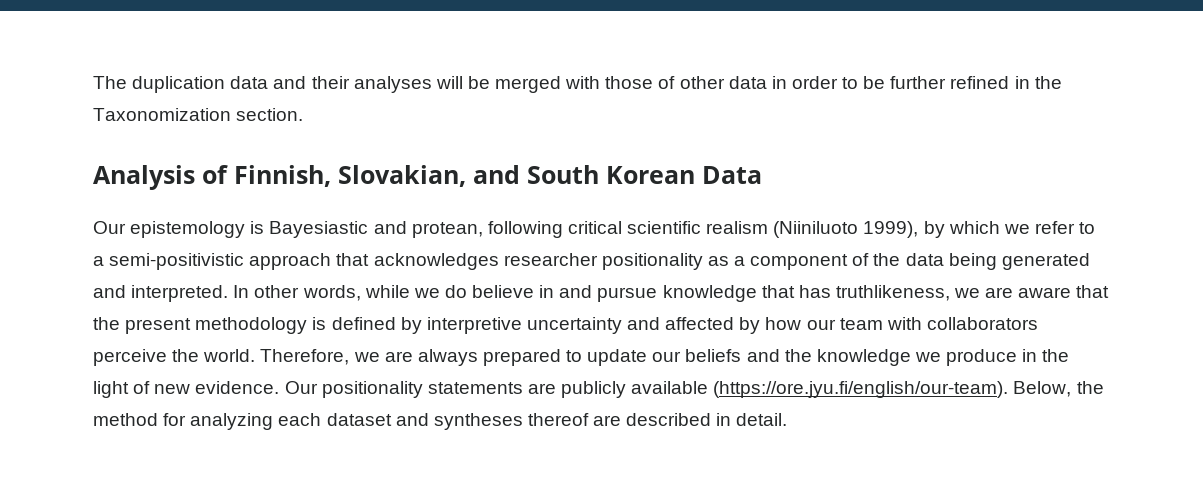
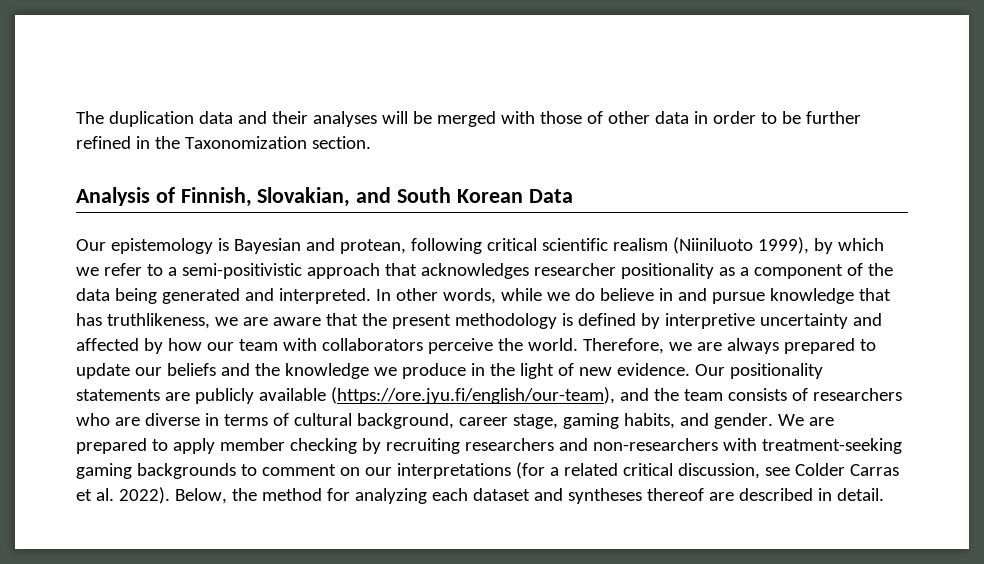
- Our epistemology is Bayesiastic and protean, following critical scientific realism (Niiniluoto 1999), by which we refer to a semi-positivistic approach that acknowledges researcher positionality as a component of the data being generated and interpreted.
+ Our epistemology is Bayesian and protean, following critical scientific realism (Niiniluoto 1999), by which we refer to a semi-positivistic approach that acknowledges researcher positionality as a component of the data being generated and interpreted.
- Our positionality statements are publicly available (https://ore.jyu.fi/english/our-team). Below, the method for analyzing each dataset and syntheses thereof are described in detail.
+ Our positionality statements are publicly available (https://ore.jyu.fi/english/our-team), and the team consists of researchers who are diverse in terms of cultural background, career stage, gaming habits, and gender. We are prepared to apply member checking by recruiting researchers and non-researchers with treatment-seeking gaming backgrounds to comment on our interpretations (for a related critical discussion, see Colder Carras et al. 2022). Below, the method for analyzing each dataset and syntheses thereof are described in detail.

